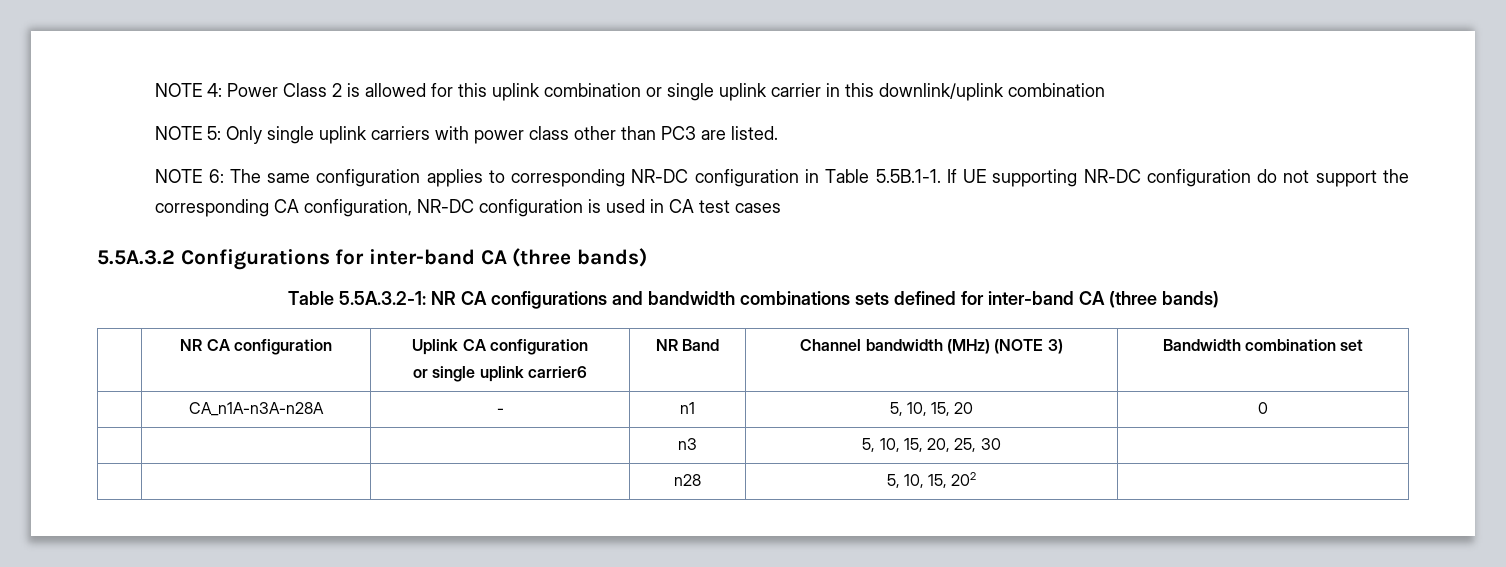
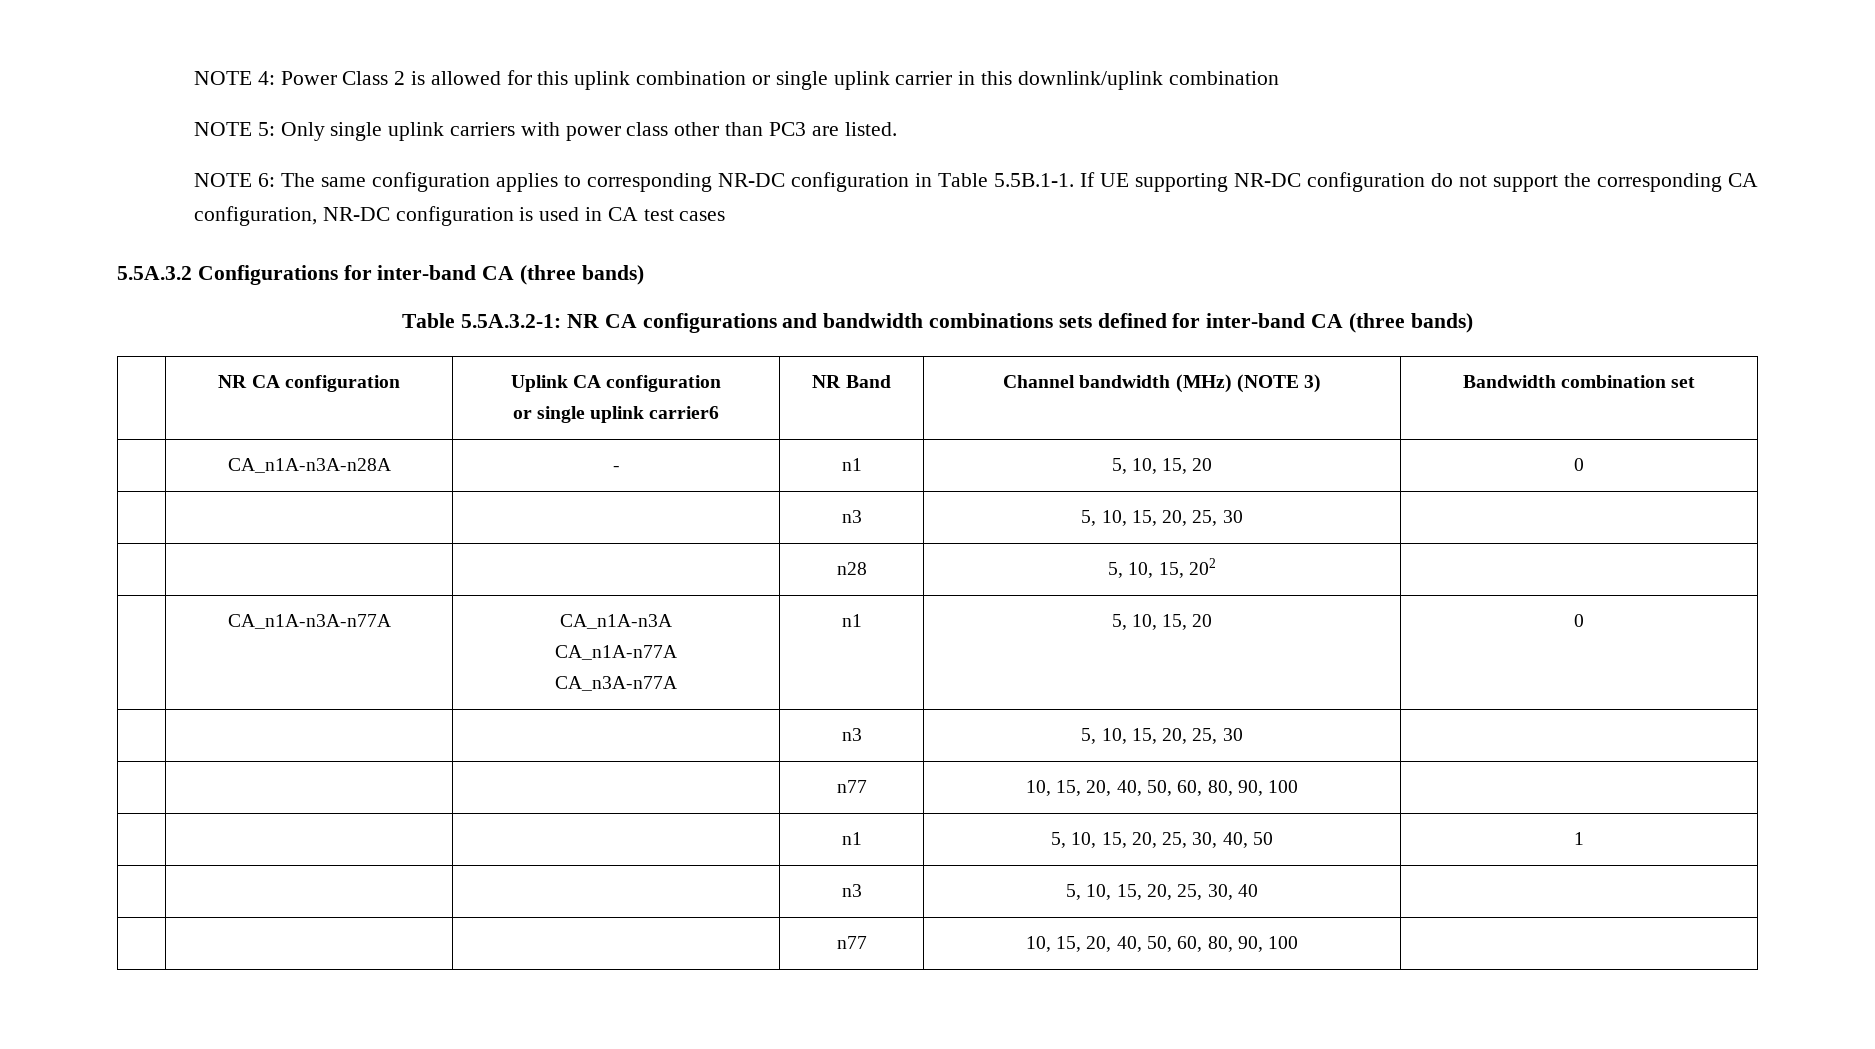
+ | CA_n1A-n3A-n77A | CA_n1A-n3A
+ CA_n1A-n77A
+ CA_n3A-n77A | n1 | 5, 10, 15, 20 | 0
+ | | | n3 | 5, 10, 15, 20, 25, 30 |
+ | | | n77 | 10, 15, 20, 40, 50, 60, 80, 90, 100 |
+ | | | n1 | 5, 10, 15, 20, 25, 30, 40, 50 | 1
+ | | | n3 | 5, 10, 15, 20, 25, 30, 40 |
+ | | | n77 | 10, 15, 20, 40, 50, 60, 80, 90, 100 |

